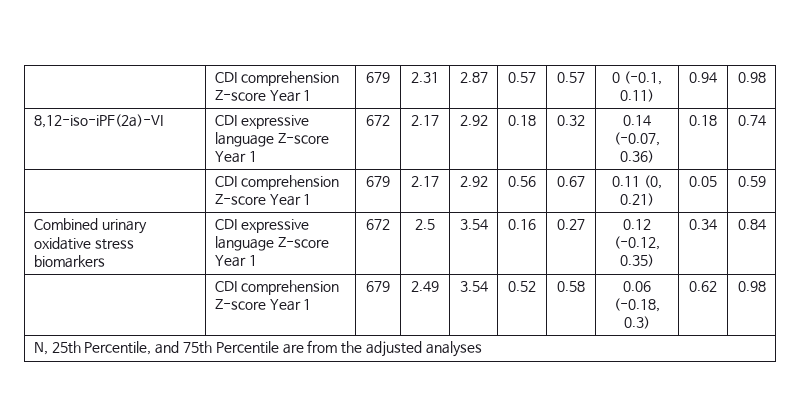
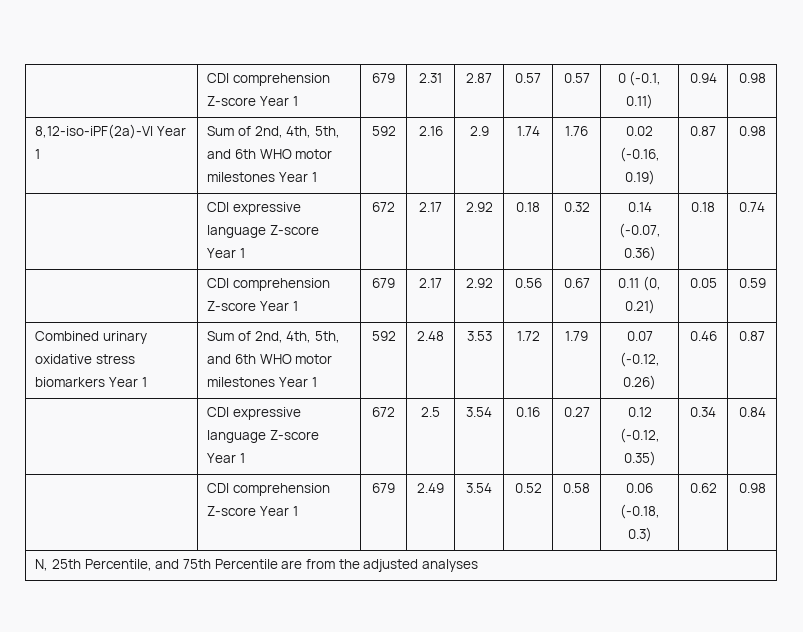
- 8,12-iso-iPF(2a)-VI | CDI expressive language Z-score Year 1 | 672 | 2.17 | 2.92 | 0.18 | 0.32 | 0.14 (-0.07, 0.36) | 0.18 | 0.74
+ 8,12-iso-iPF(2a)-VI Year 1 | Sum of 2nd, 4th, 5th, and 6th WHO motor milestones Year 1 | 592 | 2.16 | 2.9 | 1.74 | 1.76 | 0.02 (-0.16, 0.19) | 0.87 | 0.98
+ | CDI expressive language Z-score Year 1 | 672 | 2.17 | 2.92 | 0.18 | 0.32 | 0.14 (-0.07, 0.36) | 0.18 | 0.74
- Combined urinary oxidative stress biomarkers | CDI expressive language Z-score Year 1 | 672 | 2.5 | 3.54 | 0.16 | 0.27 | 0.12 (-0.12, 0.35) | 0.34 | 0.84
+ Combined urinary oxidative stress biomarkers Year 1 | Sum of 2nd, 4th, 5th, and 6th WHO motor milestones Year 1 | 592 | 2.48 | 3.53 | 1.72 | 1.79 | 0.07 (-0.12, 0.26) | 0.46 | 0.87
+ | CDI expressive language Z-score Year 1 | 672 | 2.5 | 3.54 | 0.16 | 0.27 | 0.12 (-0.12, 0.35) | 0.34 | 0.84

